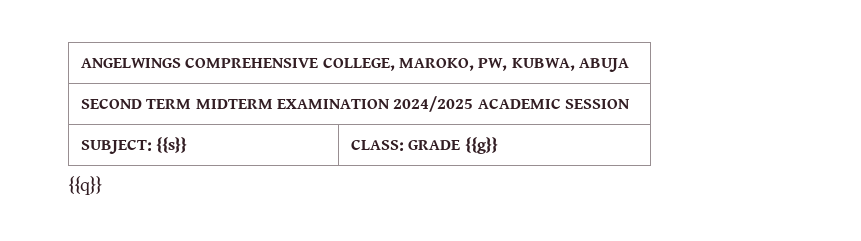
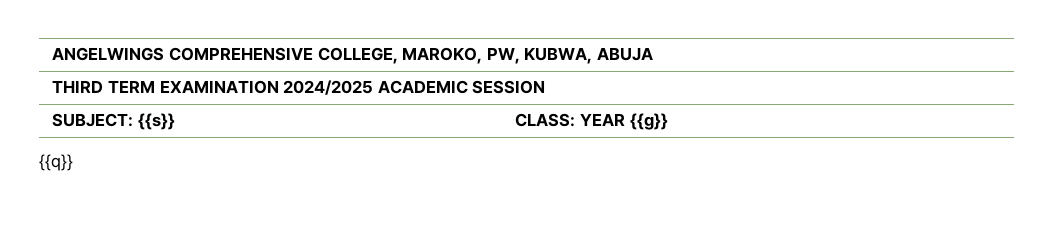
- SECOND TERM MIDTERM EXAMINATION 2024/2025 ACADEMIC SESSION
+ THIRD TERM EXAMINATION 2024/2025 ACADEMIC SESSION
- SUBJECT: {{s}} | CLASS: GRADE {{g}}
+ SUBJECT: {{s}} | CLASS: YEAR {{g}}

